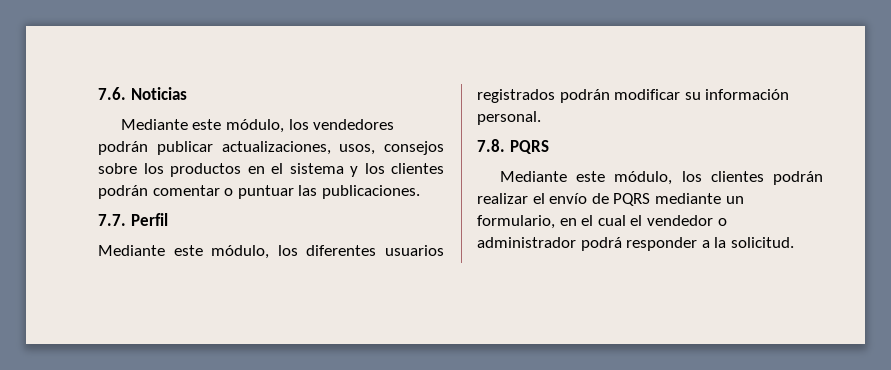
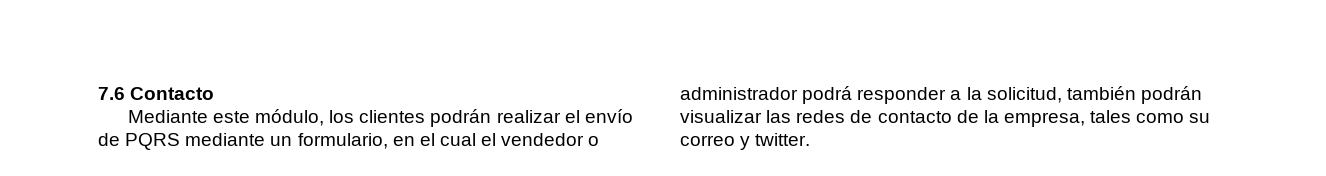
- 7.6. Noticias
- Mediante este módulo, los vendedores podrán publicar actualizaciones, usos, consejos sobre los productos en el sistema y los clientes podrán comentar o puntuar las publicaciones.
- 7.7. Perfil
- Mediante este módulo, los diferentes usuarios registrados podrán modificar su información personal.
- 7.8. PQRS
+ 7.6 Contacto
- Mediante este módulo, los clientes podrán realizar el envío de PQRS mediante un formulario, en el cual el vendedor o administrador podrá responder a la solicitud.
+ Mediante este módulo, los clientes podrán realizar el envío de PQRS mediante un formulario, en el cual el vendedor o administrador podrá responder a la solicitud, también podrán visualizar las redes de contacto de la empresa, tales como su correo y twitter.

